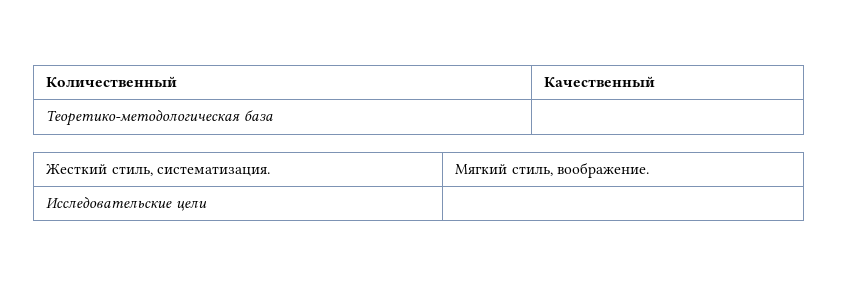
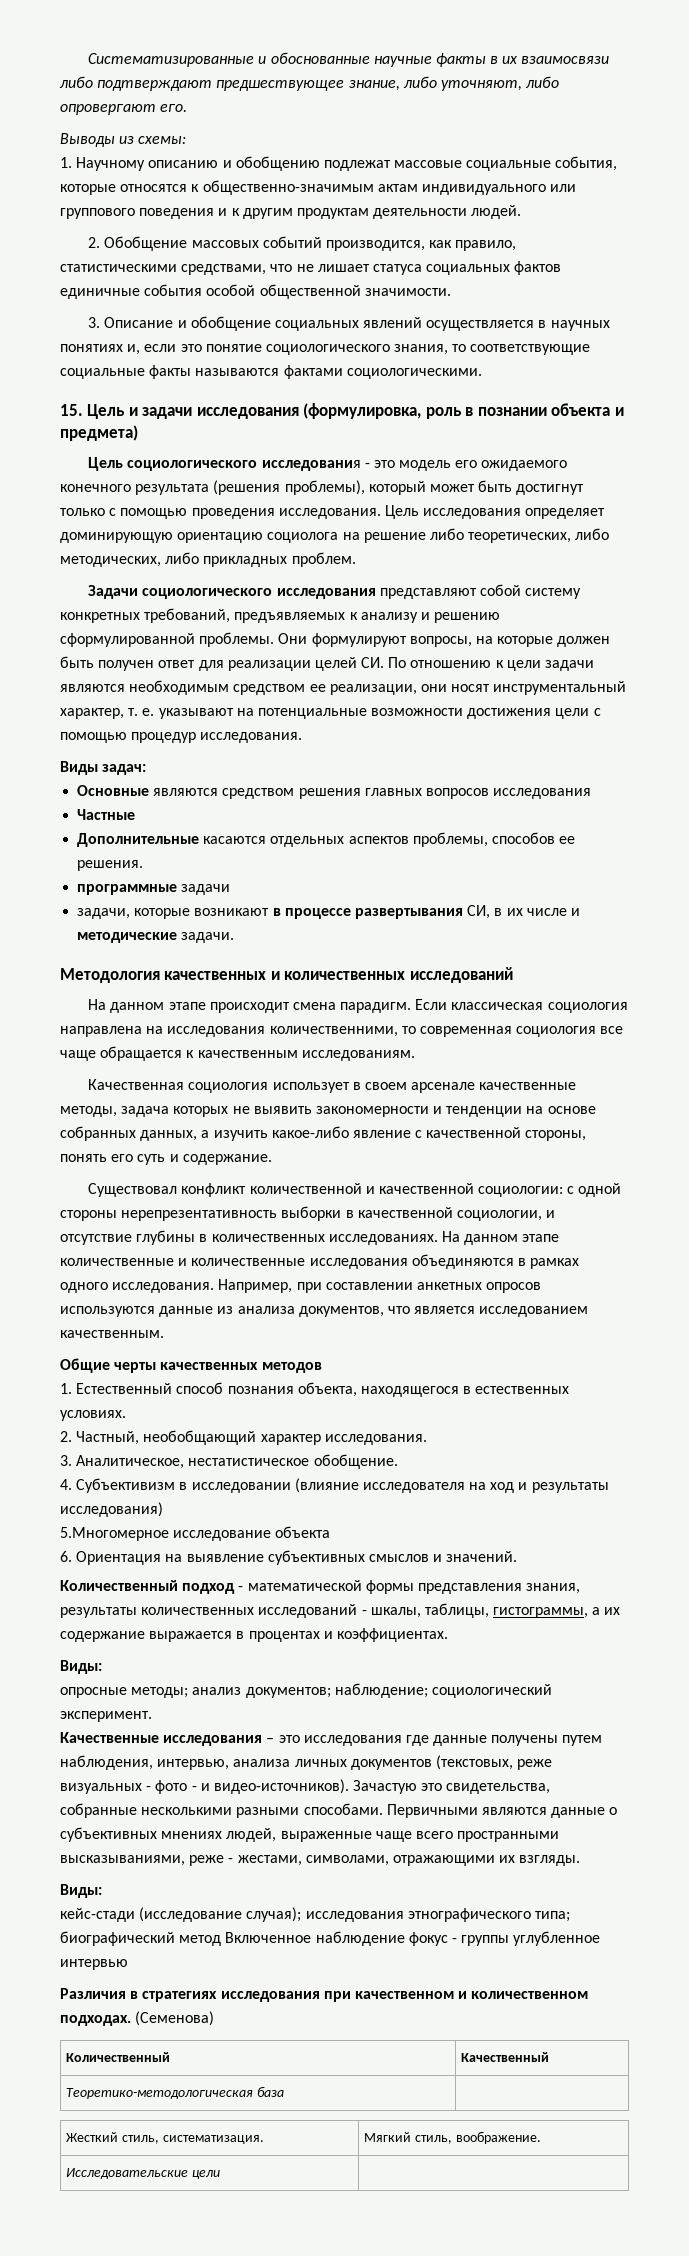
+ Систематизированные и обоснованные научные факты в их взаимосвязи либо подтверждают предшествующее знание, либо уточняют, либо опровергают его.
+ Выводы из схемы:
+ 1. Научному описанию и обобщению подлежат массовые социальные события, которые относятся к общественно-значимым актам индивидуального или группового поведения и к другим продуктам деятельности людей.
+ 2. Обобщение массовых событий производится, как правило, статистическими средствами, что не лишает статуса социальных фактов единичные события особой общественной значимости.
+ 3. Описание и обобщение социальных явлений осуществляется в научных понятиях и, если это понятие социологического знания, то соответствующие социальные факты называются фактами социологическими.
+ 15. Цель и задачи исследования (формулировка, роль в познании объекта и предмета)
+ Цель социологического исследования - это модель его ожидаемого конечного результата (решения проблемы), который может быть достигнут только с помощью проведения исследования. Цель исследования определяет доминирующую ориентацию социолога на решение либо теоретических, либо методических, либо прикладных проблем.
+ Задачи социологического исследования представляют собой систему конкретных требований, предъявляемых к анализу и решению сформулированной проблемы. Они формулируют вопросы, на которые должен быть получен ответ для реализации целей СИ. По отношению к цели задачи являются необходимым средством ее реализации, они носят инструментальный характер, т. е. указывают на потенциальные возможности достижения цели с помощью процедур исследования.
+ Виды задач:
+ Основные являются средством решения главных вопросов исследования
+ Частные
+ Дополнительные касаются отдельных аспектов проблемы, способов ее решения.
+ программные задачи
+ задачи, которые возникают в процессе развертывания СИ, в их числе и методические задачи.
+ Методология качественных и количественных исследований
+ На данном этапе происходит смена парадигм. Если классическая социология направлена на исследования количественними, то современная социология все чаще обращается к качественным исследованиям.
+ Качественная социология использует в своем арсенале качественные методы, задача которых не выявить закономерности и тенденции на основе собранных данных, а изучить какое-либо явление с качественной стороны, понять его суть и содержание.
+ Существовал конфликт количественной и качественной социологии: с одной стороны нерепрезентативность выборки в качественной социологии, и отсутствие глубины в количественных исследованиях. На данном этапе количественные и количественные исследования объединяются в рамках одного исследования. Например, при составлении анкетных опросов используются данные из анализа документов, что является исследованием качественным.
+ Общие черты качественных методов
+ 1. Естественный способ познания объекта, находящегося в естественных условиях.
+ 2. Частный, необобщающий характер исследования.
+ 3. Аналитическое, нестатистическое обобщение.
+ 4. Субъективизм в исследовании (влияние исследователя на ход и результаты исследования)
+ 5.Многомерное исследование объекта
+ 6. Ориентация на выявление субъективных смыслов и значений.
+ Количественный подход - математической формы представления знания, результаты количественных исследований - шкалы, таблицы, гистограммы, а их содержание выражается в процентах и коэффициентах.
+ Виды:
+ опросные методы; анализ документов; наблюдение; социологический эксперимент.
+ Качественные исследования – это исследования где данные получены путем наблюдения, интервью, анализа личных документов (текстовых, реже визуальных - фото - и видео-источников). Зачастую это свидетельства, собранные несколькими разными способами. Первичными являются данные о субъективных мнениях людей, выраженные чаще всего пространными высказываниями, реже - жестами, символами, отражающими их взгляды.
+ Виды:
+ кейс-стади (исследование случая); исследования этнографического типа; биографический метод Включенное наблюдение фокус - группы углубленное интервью
+ Различия в стратегиях исследования при качественном и количественном подходах. (Семенова)

